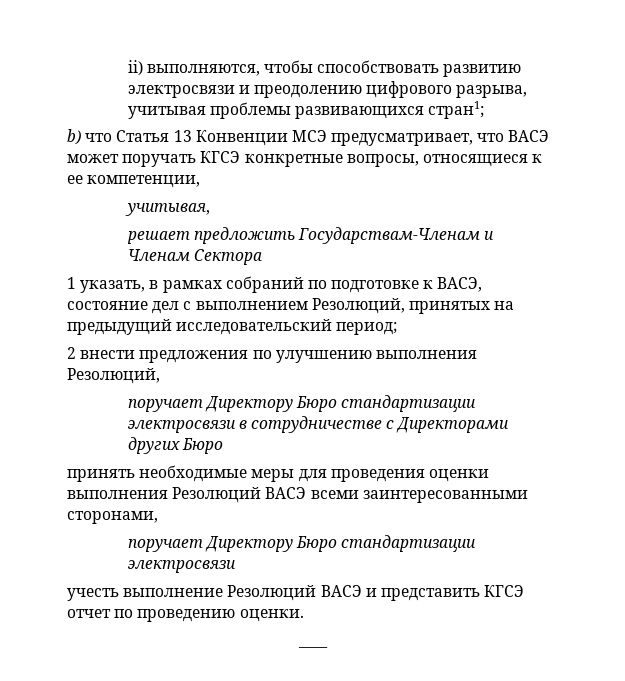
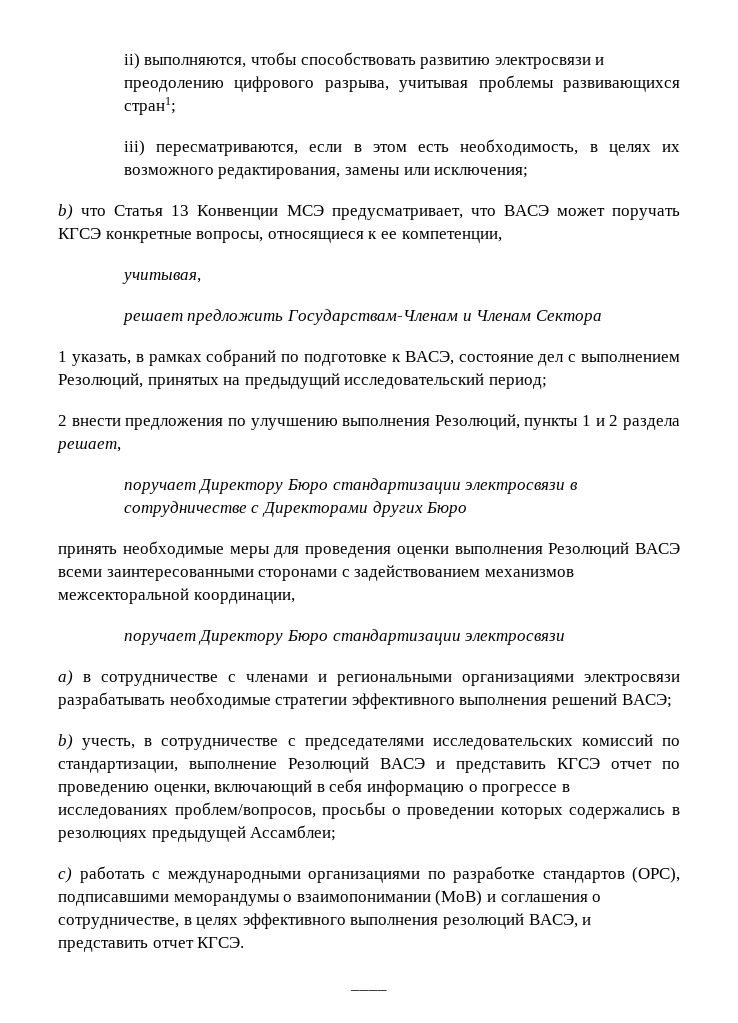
+ iii) пересматриваются, если в этом есть необходимость, в целях их возможного редактирования, замены или исключения;
- 2 внести предложения по улучшению выполнения Резолюций,
+ 2 внести предложения по улучшению выполнения Резолюций, пункты 1 и 2 раздела решает,
- принять необходимые меры для проведения оценки выполнения Резолюций ВАСЭ всеми заинтересованными сторонами,
+ принять необходимые меры для проведения оценки выполнения Резолюций ВАСЭ всеми заинтересованными сторонами с задействованием механизмов межсекторальной координации,
- учесть выполнение Резолюций ВАСЭ и представить КГСЭ отчет по проведению оценки.
+ a) в сотрудничестве с членами и региональными организациями электросвязи разрабатывать необходимые стратегии эффективного выполнения решений ВАСЭ;
+ b) учесть, в сотрудничестве с председателями исследовательских комиссий по стандартизации, выполнение Резолюций ВАСЭ и представить КГСЭ отчет по проведению оценки, включающий в себя информацию о прогрессе в исследованиях проблем/вопросов, просьбы о проведении которых содержались в резолюциях предыдущей Ассамблеи;
+ c) работать с международными организациями по разработке стандартов (ОРС), подписавшими меморандумы о взаимопонимании (МоВ) и соглашения о сотрудничестве, в целях эффективного выполнения резолюций ВАСЭ, и представить отчет КГСЭ.

